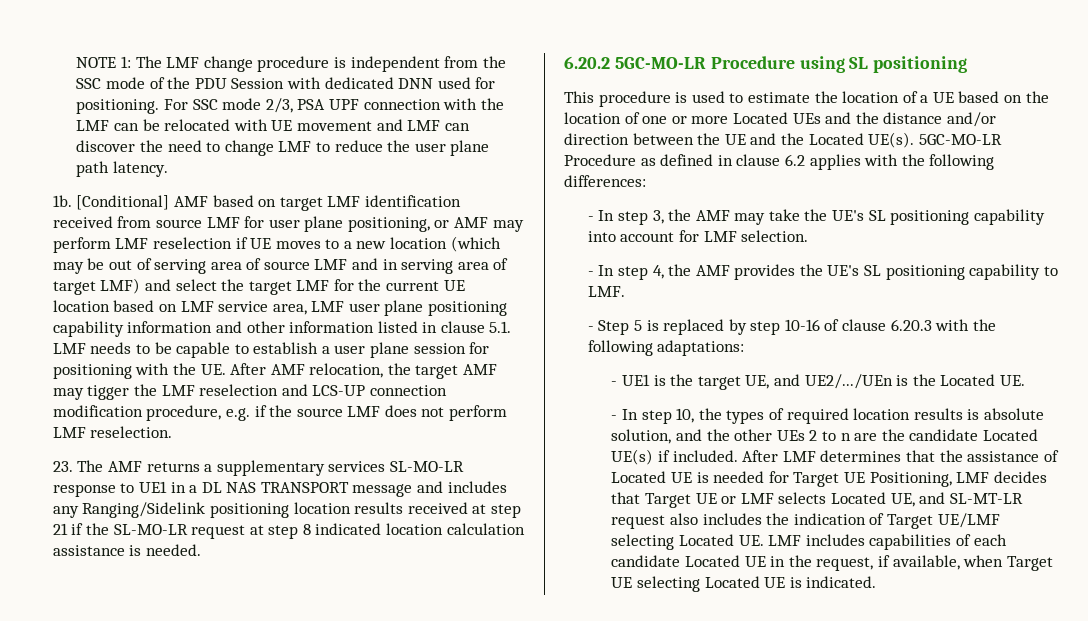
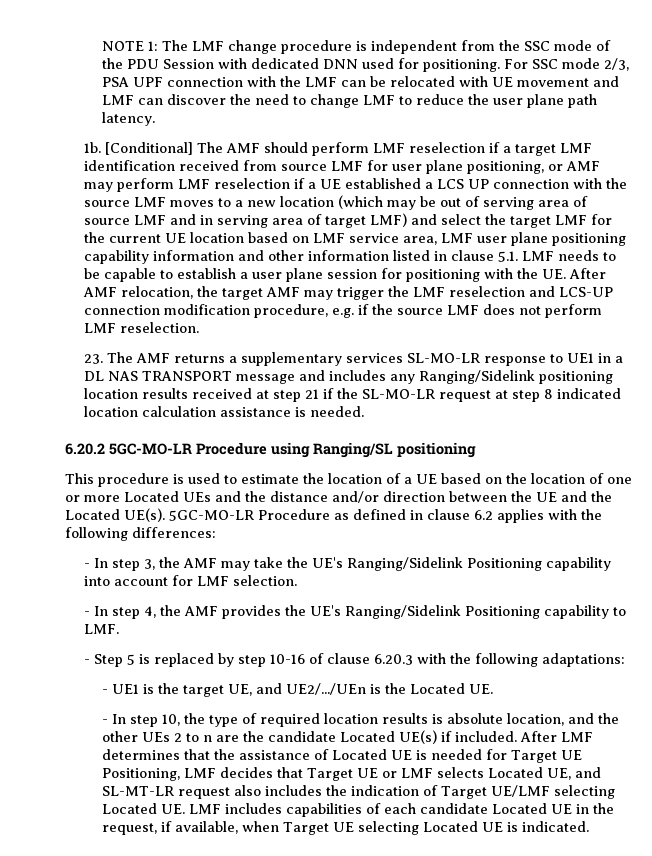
- [Conditional] AMF based on target LMF identification received from source LMF for user plane positioning, or AMF may perform LMF reselection if UE moves to a new location (which may be out of serving area of source LMF and in serving area of target LMF) and select the target LMF for the current UE location based on LMF service area, LMF user plane positioning capability information and other information listed in clause 5.1. LMF needs to be capable to establish a user plane session for positioning with the UE. After AMF relocation, the target AMF may tigger the LMF reselection and LCS-UP connection modification procedure, e.g. if the source LMF does not perform LMF reselection.
+ [Conditional] The AMF should perform LMF reselection if a target LMF identification received from source LMF for user plane positioning, or AMF may perform LMF reselection if a UE established a LCS UP connection with the source LMF moves to a new location (which may be out of serving area of source LMF and in serving area of target LMF) and select the target LMF for the current UE location based on LMF service area, LMF user plane positioning capability information and other information listed in clause 5.1. LMF needs to be capable to establish a user plane session for positioning with the UE. After AMF relocation, the target AMF may trigger the LMF reselection and LCS-UP connection modification procedure, e.g. if the source LMF does not perform LMF reselection.
- 6.20.2 5GC-MO-LR Procedure using SL positioning
+ 6.20.2 5GC-MO-LR Procedure using Ranging/SL positioning
- - In step 3, the AMF may take the UE's SL positioning capability into account for LMF selection.
+ - In step 3, the AMF may take the UE's Ranging/Sidelink Positioning capability into account for LMF selection.
- - In step 4, the AMF provides the UE's SL positioning capability to LMF.
+ - In step 4, the AMF provides the UE's Ranging/Sidelink Positioning capability to LMF.
- - In step 10, the types of required location results is absolute solution, and the other UEs 2 to n are the candidate Located UE(s) if included.
+ - In step 10, the type of required location results is absolute location, and the other UEs 2 to n are the candidate Located UE(s) if included.

